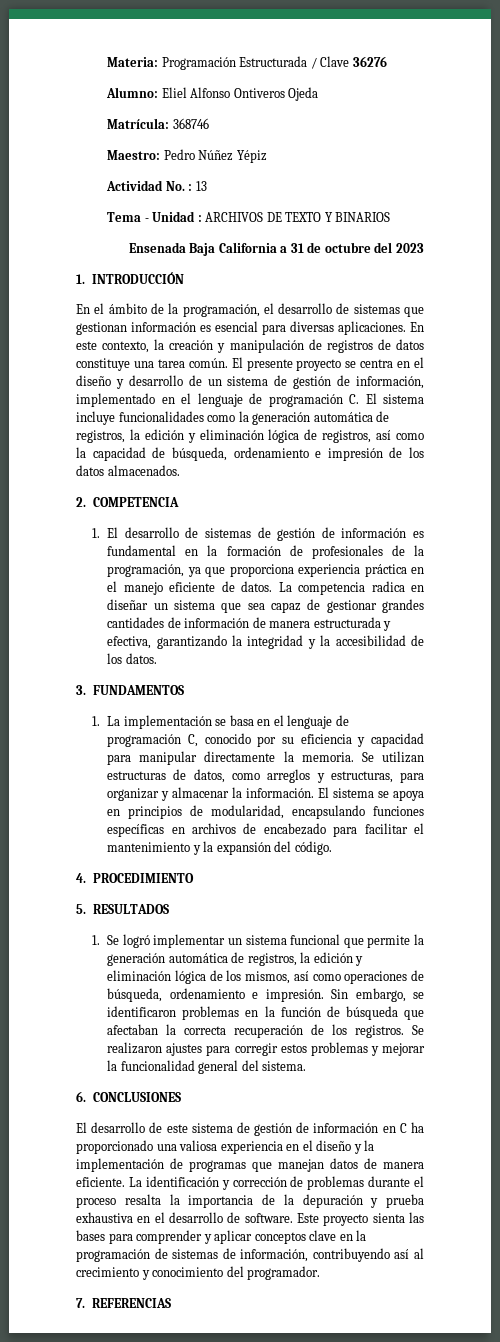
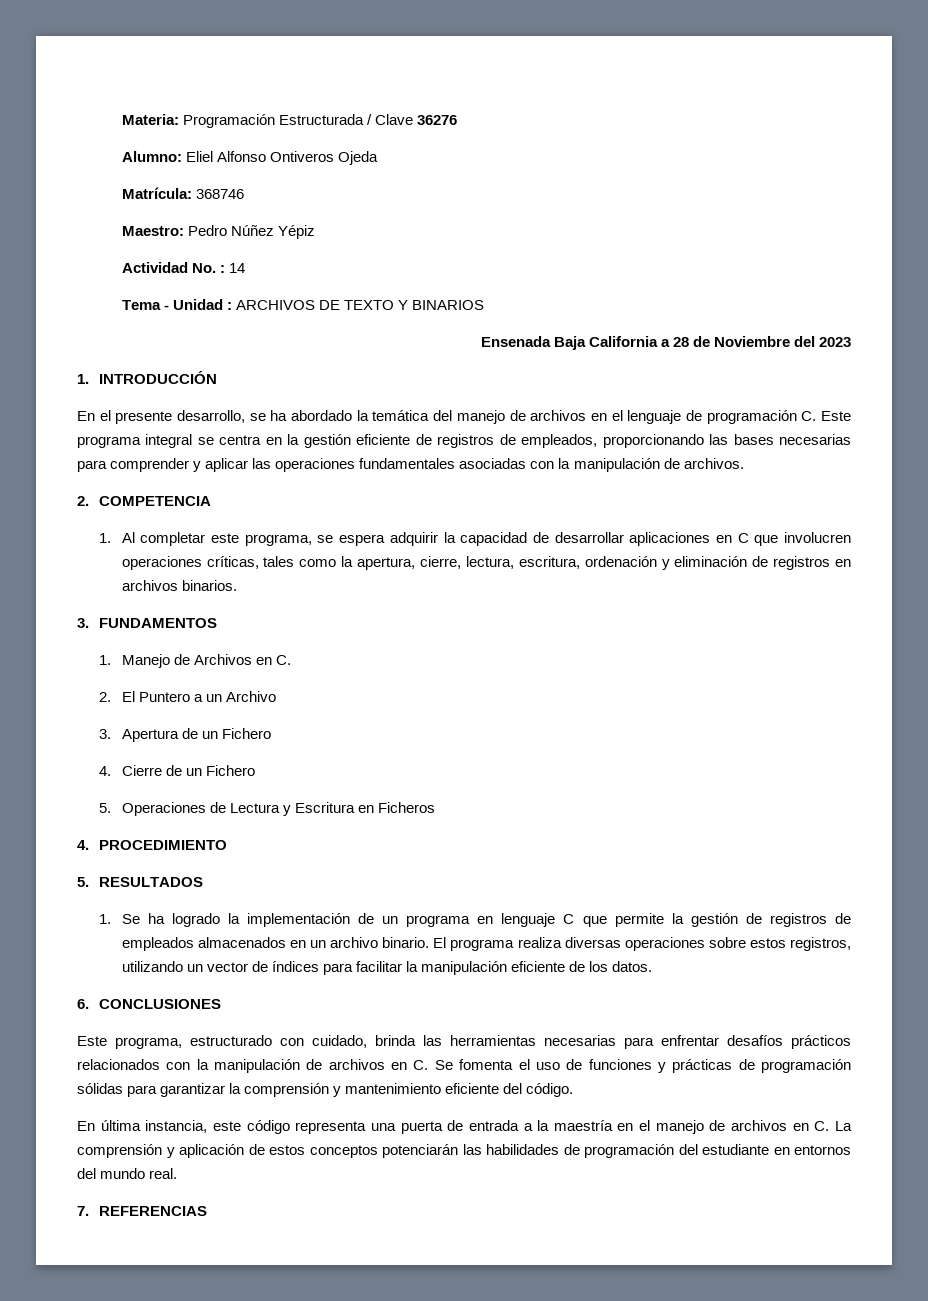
- Actividad No. : 13
+ Actividad No. : 14
- Ensenada Baja California a 31 de octubre del 2023
+ Ensenada Baja California a 28 de Noviembre del 2023
- En el ámbito de la programación, el desarrollo de sistemas que gestionan información es esencial para diversas aplicaciones. En este contexto, la creación y manipulación de registros de datos constituye una tarea común. El presente proyecto se centra en el diseño y desarrollo de un sistema de gestión de información, implementado en el lenguaje de programación C. El sistema incluye funcionalidades como la generación automática de registros, la edición y eliminación lógica de registros, así como la capacidad de búsqueda, ordenamiento e impresión de los datos almacenados.
+ En el presente desarrollo, se ha abordado la temática del manejo de archivos en el lenguaje de programación C. Este programa integral se centra en la gestión eficiente de registros de empleados, proporcionando las bases necesarias para comprender y aplicar las operaciones fundamentales asociadas con la manipulación de archivos.
  2. COMPETENCIA
- 1. El desarrollo de sistemas de gestión de información es fundamental en la formación de profesionales de la programación, ya que proporciona experiencia práctica en el manejo eficiente de datos. La competencia radica en diseñar un sistema que sea capaz de gestionar grandes cantidades de información de manera estructurada y efectiva, garantizando la integridad y la accesibilidad de los datos.
+ 1. Al completar este programa, se espera adquirir la capacidad de desarrollar aplicaciones en C que involucren operaciones críticas, tales como la apertura, cierre, lectura, escritura, ordenación y eliminación de registros en archivos binarios.
  3. FUNDAMENTOS
- 1. La implementación se basa en el lenguaje de programación C, conocido por su eficiencia y capacidad para manipular directamente la memoria. Se utilizan estructuras de datos, como arreglos y estructuras, para organizar y almacenar la información. El sistema se apoya en principios de modularidad, encapsulando funciones específicas en archivos de encabezado para facilitar el mantenimiento y la expansión del código.
+ 1. Manejo de Archivos en C.
+ 2. El Puntero a un Archivo
+ 3. Apertura de un Fichero
+ 4. Cierre de un Fichero
+ 5. Operaciones de Lectura y Escritura en Ficheros
- 1. Se logró implementar un sistema funcional que permite la generación automática de registros, la edición y eliminación lógica de los mismos, así como operaciones de búsqueda, ordenamiento e impresión. Sin embargo, se identificaron problemas en la función de búsqueda que afectaban la correcta recuperación de los registros. Se realizaron ajustes para corregir estos problemas y mejorar la funcionalidad general del sistema.
+ 1. Se ha logrado la implementación de un programa en lenguaje C que permite la gestión de registros de empleados almacenados en un archivo binario. El programa realiza diversas operaciones sobre estos registros, utilizando un vector de índices para facilitar la manipulación eficiente de los datos.
  6. CONCLUSIONES
- El desarrollo de este sistema de gestión de información en C ha proporcionado una valiosa experiencia en el diseño y la implementación de programas que manejan datos de manera eficiente. La identificación y corrección de problemas durante el proceso resalta la importancia de la depuración y prueba exhaustiva en el desarrollo de software. Este proyecto sienta las bases para comprender y aplicar conceptos clave en la programación de sistemas de información, contribuyendo así al crecimiento y conocimiento del programador.
+ Este programa, estructurado con cuidado, brinda las herramientas necesarias para enfrentar desafíos prácticos relacionados con la manipulación de archivos en C. Se fomenta el uso de funciones y prácticas de programación sólidas para garantizar la comprensión y mantenimiento eficiente del código.
+ En última instancia, este código representa una puerta de entrada a la maestría en el manejo de archivos en C. La comprensión y aplicación de estos conceptos potenciarán las habilidades de programación del estudiante en entornos del mundo real.

